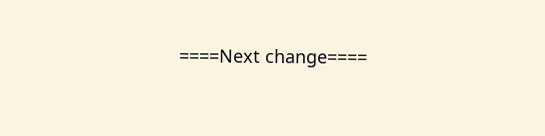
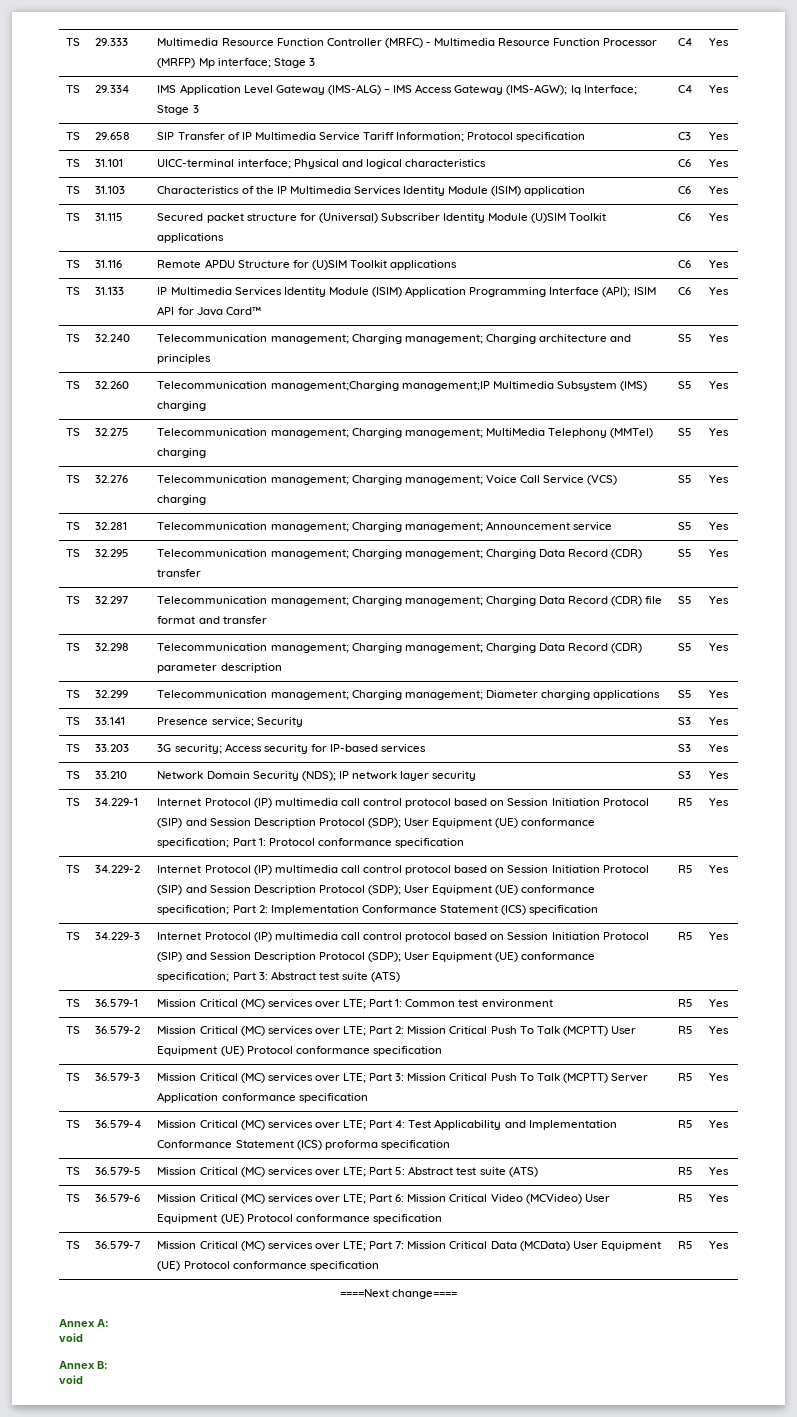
+ TS | 29.333 | Multimedia Resource Function Controller (MRFC) - Multimedia Resource Function Processor (MRFP) Mp interface; Stage 3 | C4 | Yes
+ TS | 29.334 | IMS Application Level Gateway (IMS-ALG) – IMS Access Gateway (IMS-AGW); Iq Interface; Stage 3 | C4 | Yes
+ TS | 29.658 | SIP Transfer of IP Multimedia Service Tariff Information; Protocol specification | C3 | Yes
+ TS | 31.101 | UICC-terminal interface; Physical and logical characteristics | C6 | Yes
+ TS | 31.103 | Characteristics of the IP Multimedia Services Identity Module (ISIM) application | C6 | Yes
+ TS | 31.115 | Secured packet structure for (Universal) Subscriber Identity Module (U)SIM Toolkit applications | C6 | Yes
+ TS | 31.116 | Remote APDU Structure for (U)SIM Toolkit applications | C6 | Yes
+ TS | 31.133 | IP Multimedia Services Identity Module (ISIM) Application Programming Interface (API); ISIM API for Java Card™ | C6 | Yes
+ TS | 32.240 | Telecommunication management; Charging management; Charging architecture and principles | S5 | Yes
+ TS | 32.260 | Telecommunication management;Charging management;IP Multimedia Subsystem (IMS) charging | S5 | Yes
+ TS | 32.275 | Telecommunication management; Charging management; MultiMedia Telephony (MMTel) charging | S5 | Yes
+ TS | 32.276 | Telecommunication management; Charging management; Voice Call Service (VCS) charging | S5 | Yes
+ TS | 32.281 | Telecommunication management; Charging management; Announcement service | S5 | Yes
+ TS | 32.295 | Telecommunication management; Charging management; Charging Data Record (CDR) transfer | S5 | Yes
+ TS | 32.297 | Telecommunication management; Charging management; Charging Data Record (CDR) file format and transfer | S5 | Yes
+ TS | 32.298 | Telecommunication management; Charging management; Charging Data Record (CDR) parameter description | S5 | Yes
+ TS | 32.299 | Telecommunication management; Charging management; Diameter charging applications | S5 | Yes
+ TS | 33.141 | Presence service; Security | S3 | Yes
+ TS | 33.203 | 3G security; Access security for IP-based services | S3 | Yes
+ TS | 33.210 | Network Domain Security (NDS); IP network layer security | S3 | Yes
+ TS | 34.229-1 | Internet Protocol (IP) multimedia call control protocol based on Session Initiation Protocol (SIP) and Session Description Protocol (SDP); User Equipment (UE) conformance specification; Part 1: Protocol conformance specification | R5 | Yes
+ TS | 34.229-2 | Internet Protocol (IP) multimedia call control protocol based on Session Initiation Protocol (SIP) and Session Description Protocol (SDP); User Equipment (UE) conformance specification; Part 2: Implementation Conformance Statement (ICS) specification | R5 | Yes
+ TS | 34.229-3 | Internet Protocol (IP) multimedia call control protocol based on Session Initiation Protocol (SIP) and Session Description Protocol (SDP); User Equipment (UE) conformance specification; Part 3: Abstract test suite (ATS) | R5 | Yes
+ TS | 36.579-1 | Mission Critical (MC) services over LTE; Part 1: Common test environment | R5 | Yes
+ TS | 36.579-2 | Mission Critical (MC) services over LTE; Part 2: Mission Critical Push To Talk (MCPTT) User Equipment (UE) Protocol conformance specification | R5 | Yes
+ TS | 36.579-3 | Mission Critical (MC) services over LTE; Part 3: Mission Critical Push To Talk (MCPTT) Server Application conformance specification | R5 | Yes
+ TS | 36.579-4 | Mission Critical (MC) services over LTE; Part 4: Test Applicability and Implementation Conformance Statement (ICS) proforma specification | R5 | Yes
+ TS | 36.579-5 | Mission Critical (MC) services over LTE; Part 5: Abstract test suite (ATS) | R5 | Yes
+ TS | 36.579-6 | Mission Critical (MC) services over LTE; Part 6: Mission Critical Video (MCVideo) User Equipment (UE) Protocol conformance specification | R5 | Yes
+ TS | 36.579-7 | Mission Critical (MC) services over LTE; Part 7: Mission Critical Data (MCData) User Equipment (UE) Protocol conformance specification | R5 | Yes
  ====Next change====
+ Annex A:
+ void
+ Annex B:
+ void

